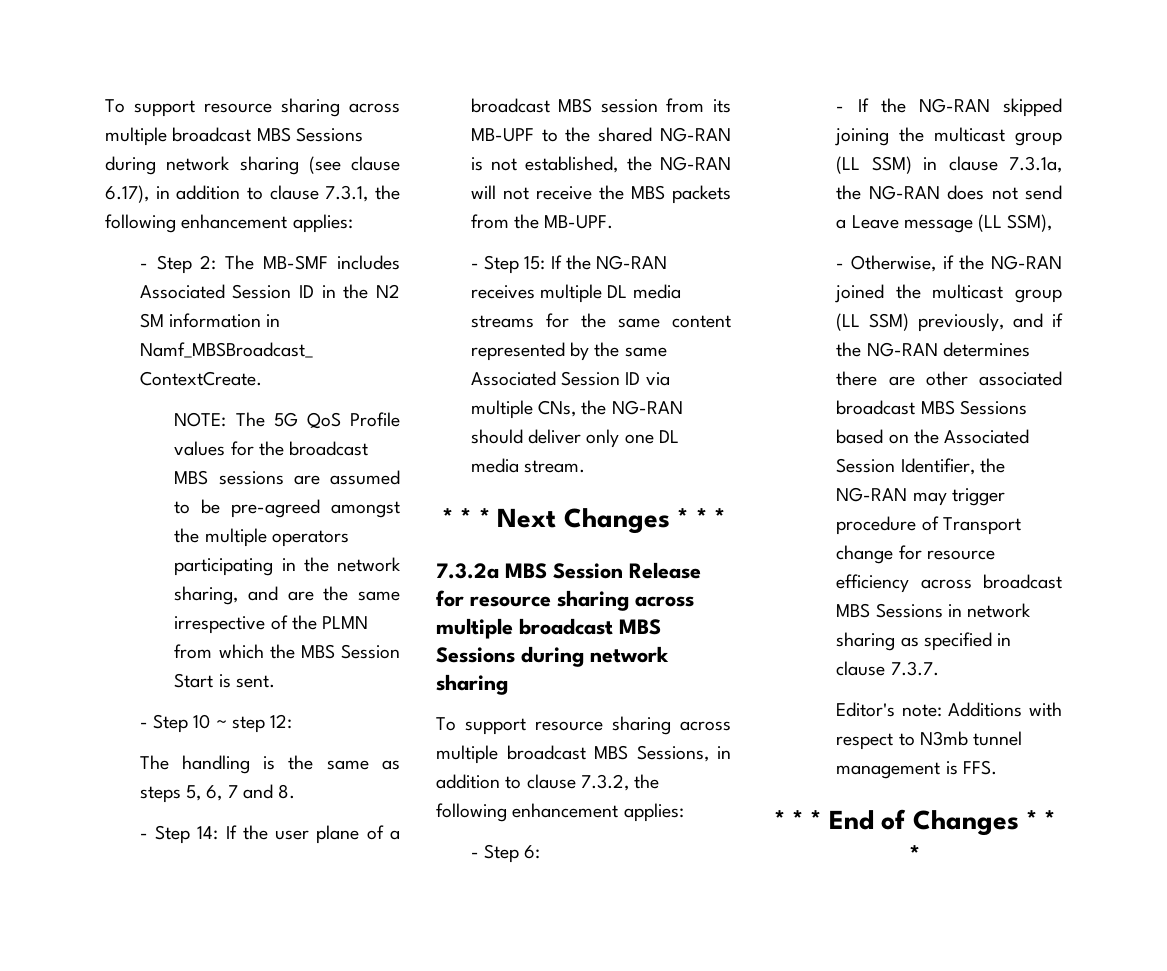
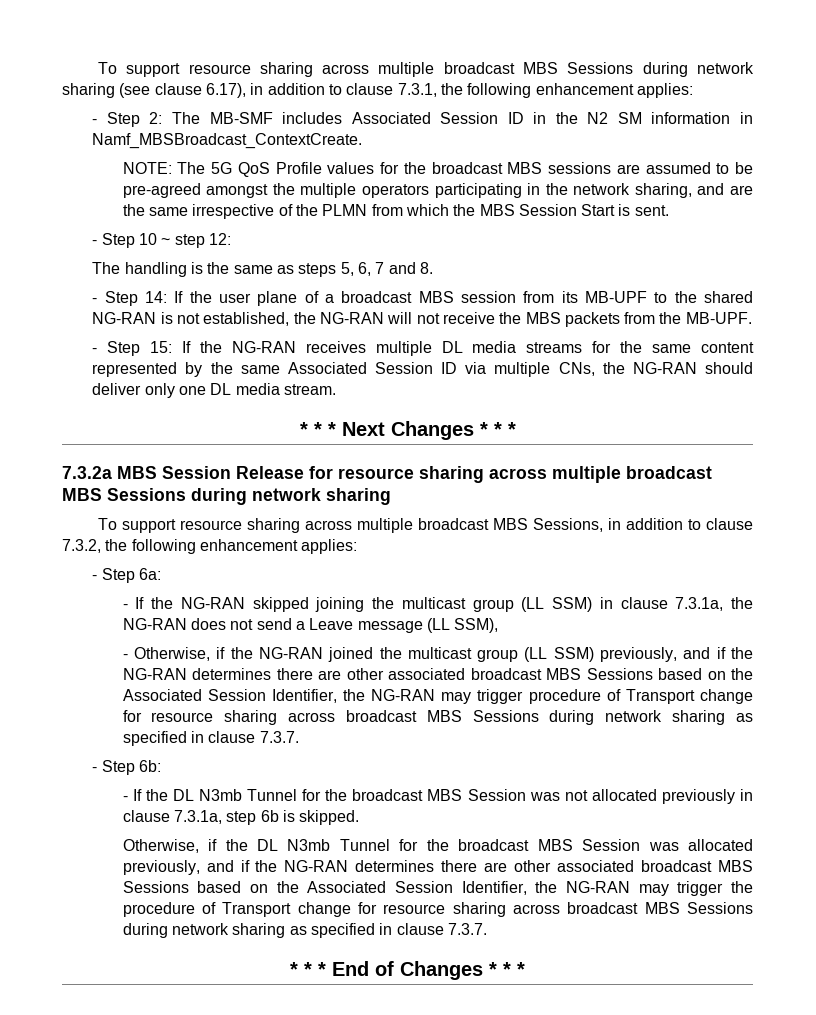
- - Step 6:
+ - Step 6a:
- - Otherwise, if the NG-RAN joined the multicast group (LL SSM) previously, and if the NG-RAN determines there are other associated broadcast MBS Sessions based on the Associated Session Identifier, the NG-RAN may trigger procedure of Transport change for resource efficiency across broadcast MBS Sessions in network sharing as specified in clause 7.3.7.
- Editor's note: Additions with respect to N3mb tunnel management is FFS.
+ - Otherwise, if the NG-RAN joined the multicast group (LL SSM) previously, and if the NG-RAN determines there are other associated broadcast MBS Sessions based on the Associated Session Identifier, the NG-RAN may trigger procedure of Transport change for resource sharing across broadcast MBS Sessions during network sharing as specified in clause 7.3.7.
+ - Step 6b:
+ - If the DL N3mb Tunnel for the broadcast MBS Session was not allocated previously in clause 7.3.1a, step 6b is skipped.
+ Otherwise, if the DL N3mb Tunnel for the broadcast MBS Session was allocated previously, and if the NG-RAN determines there are other associated broadcast MBS Sessions based on the Associated Session Identifier, the NG-RAN may trigger the procedure of Transport change for resource sharing across broadcast MBS Sessions during network sharing as specified in clause 7.3.7.

